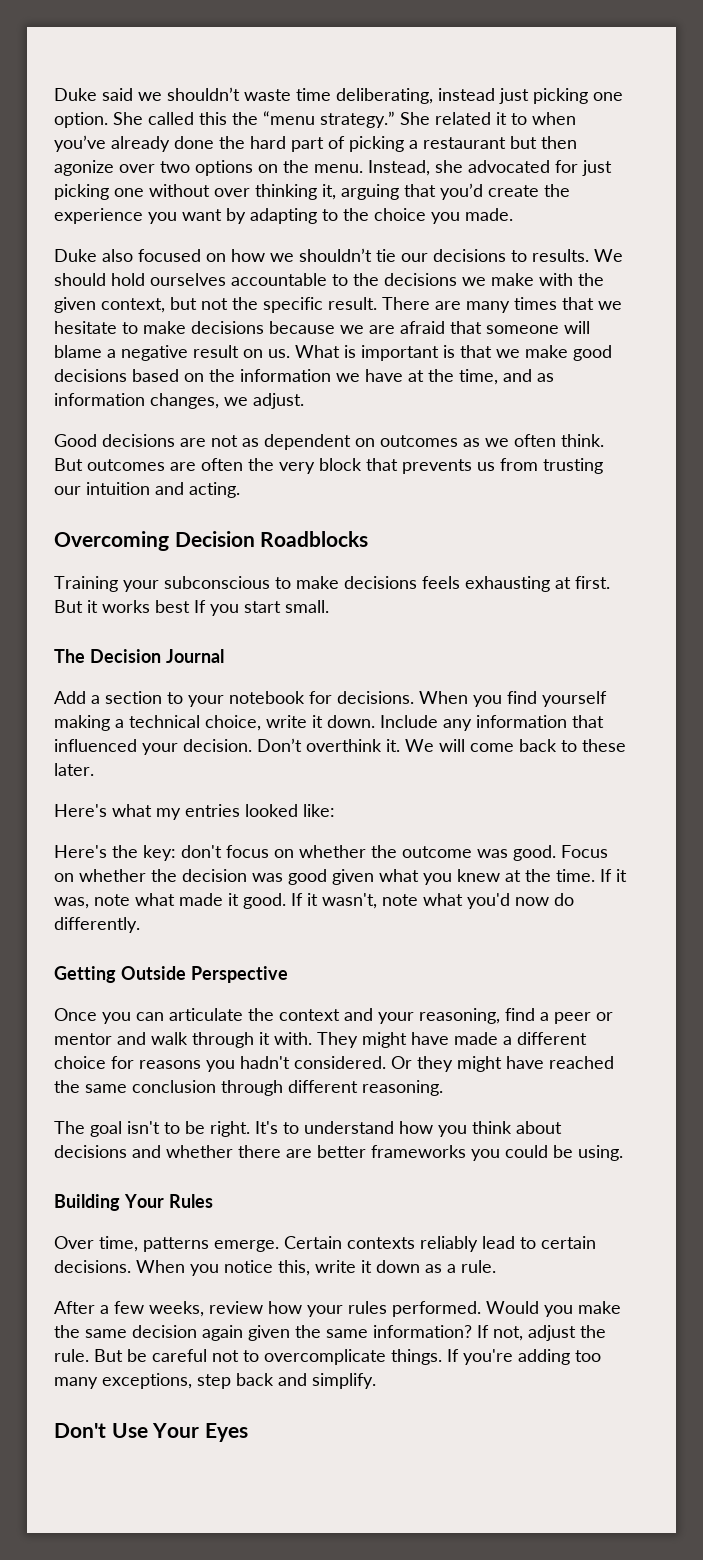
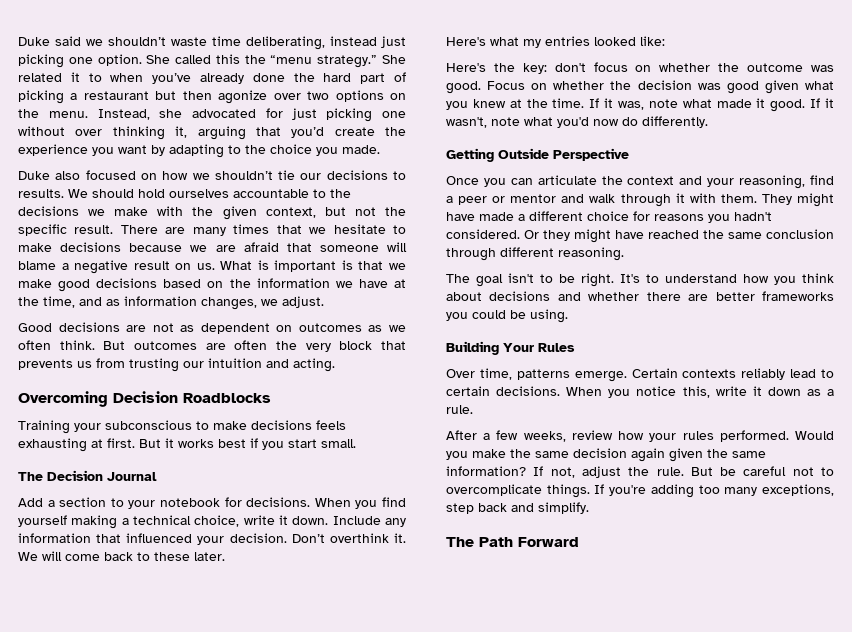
- But it works best If you start small.
+ But it works best if you start small.
- Once you can articulate the context and your reasoning, find a peer or mentor and walk through it with.
+ Once you can articulate the context and your reasoning, find a peer or mentor and walk through it with them.
- Don't Use Your Eyes
+ The Path Forward

